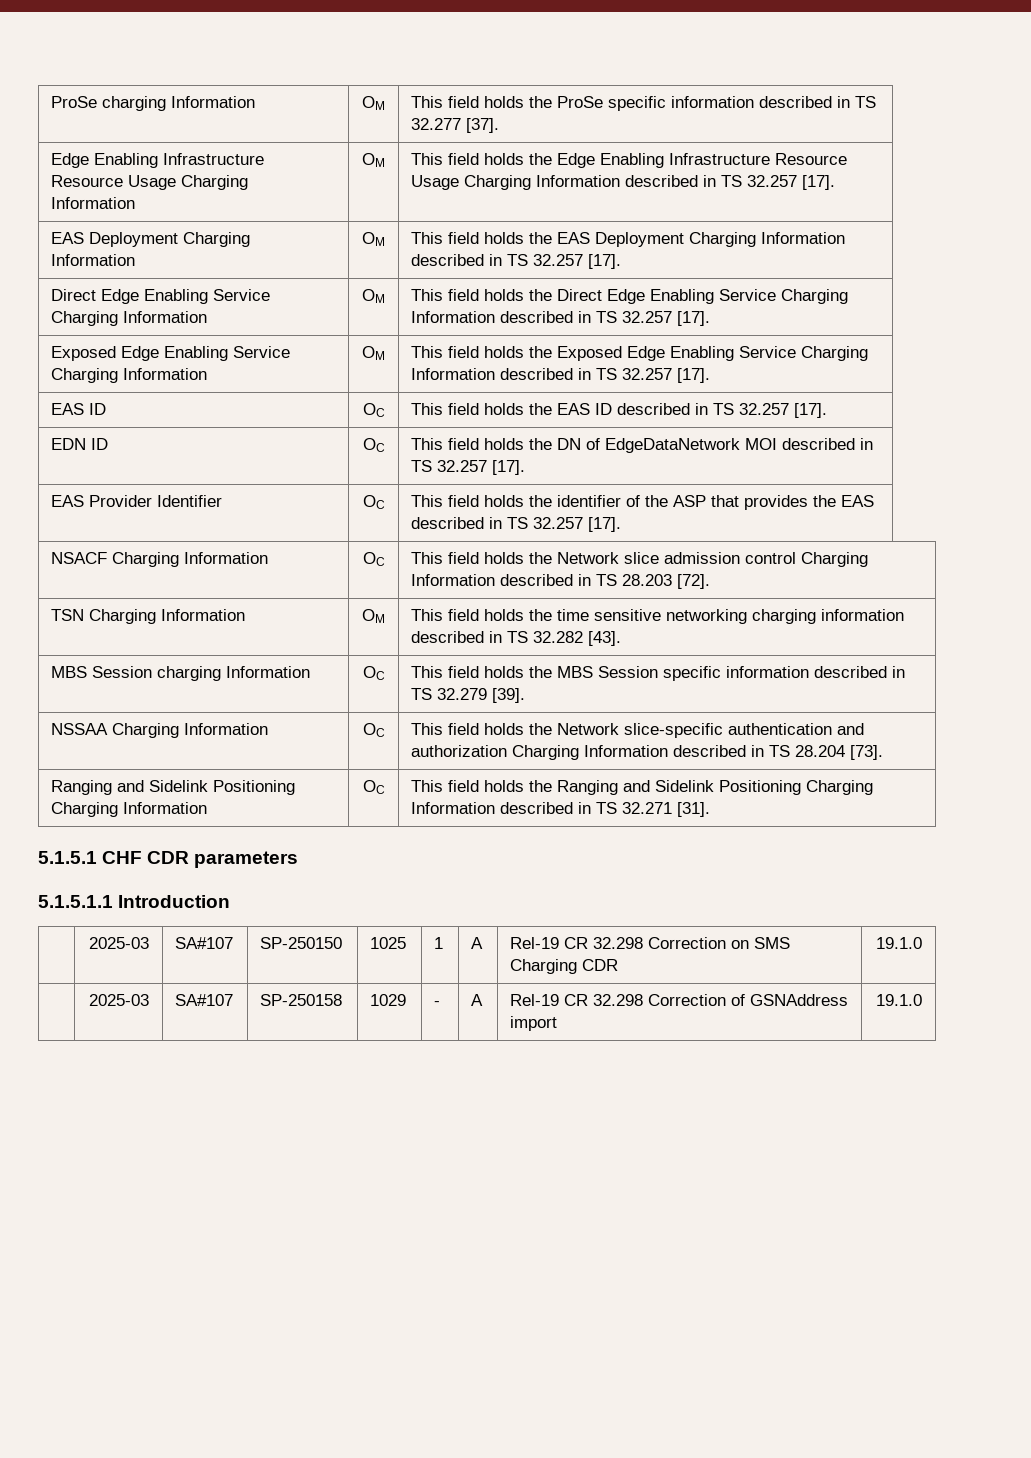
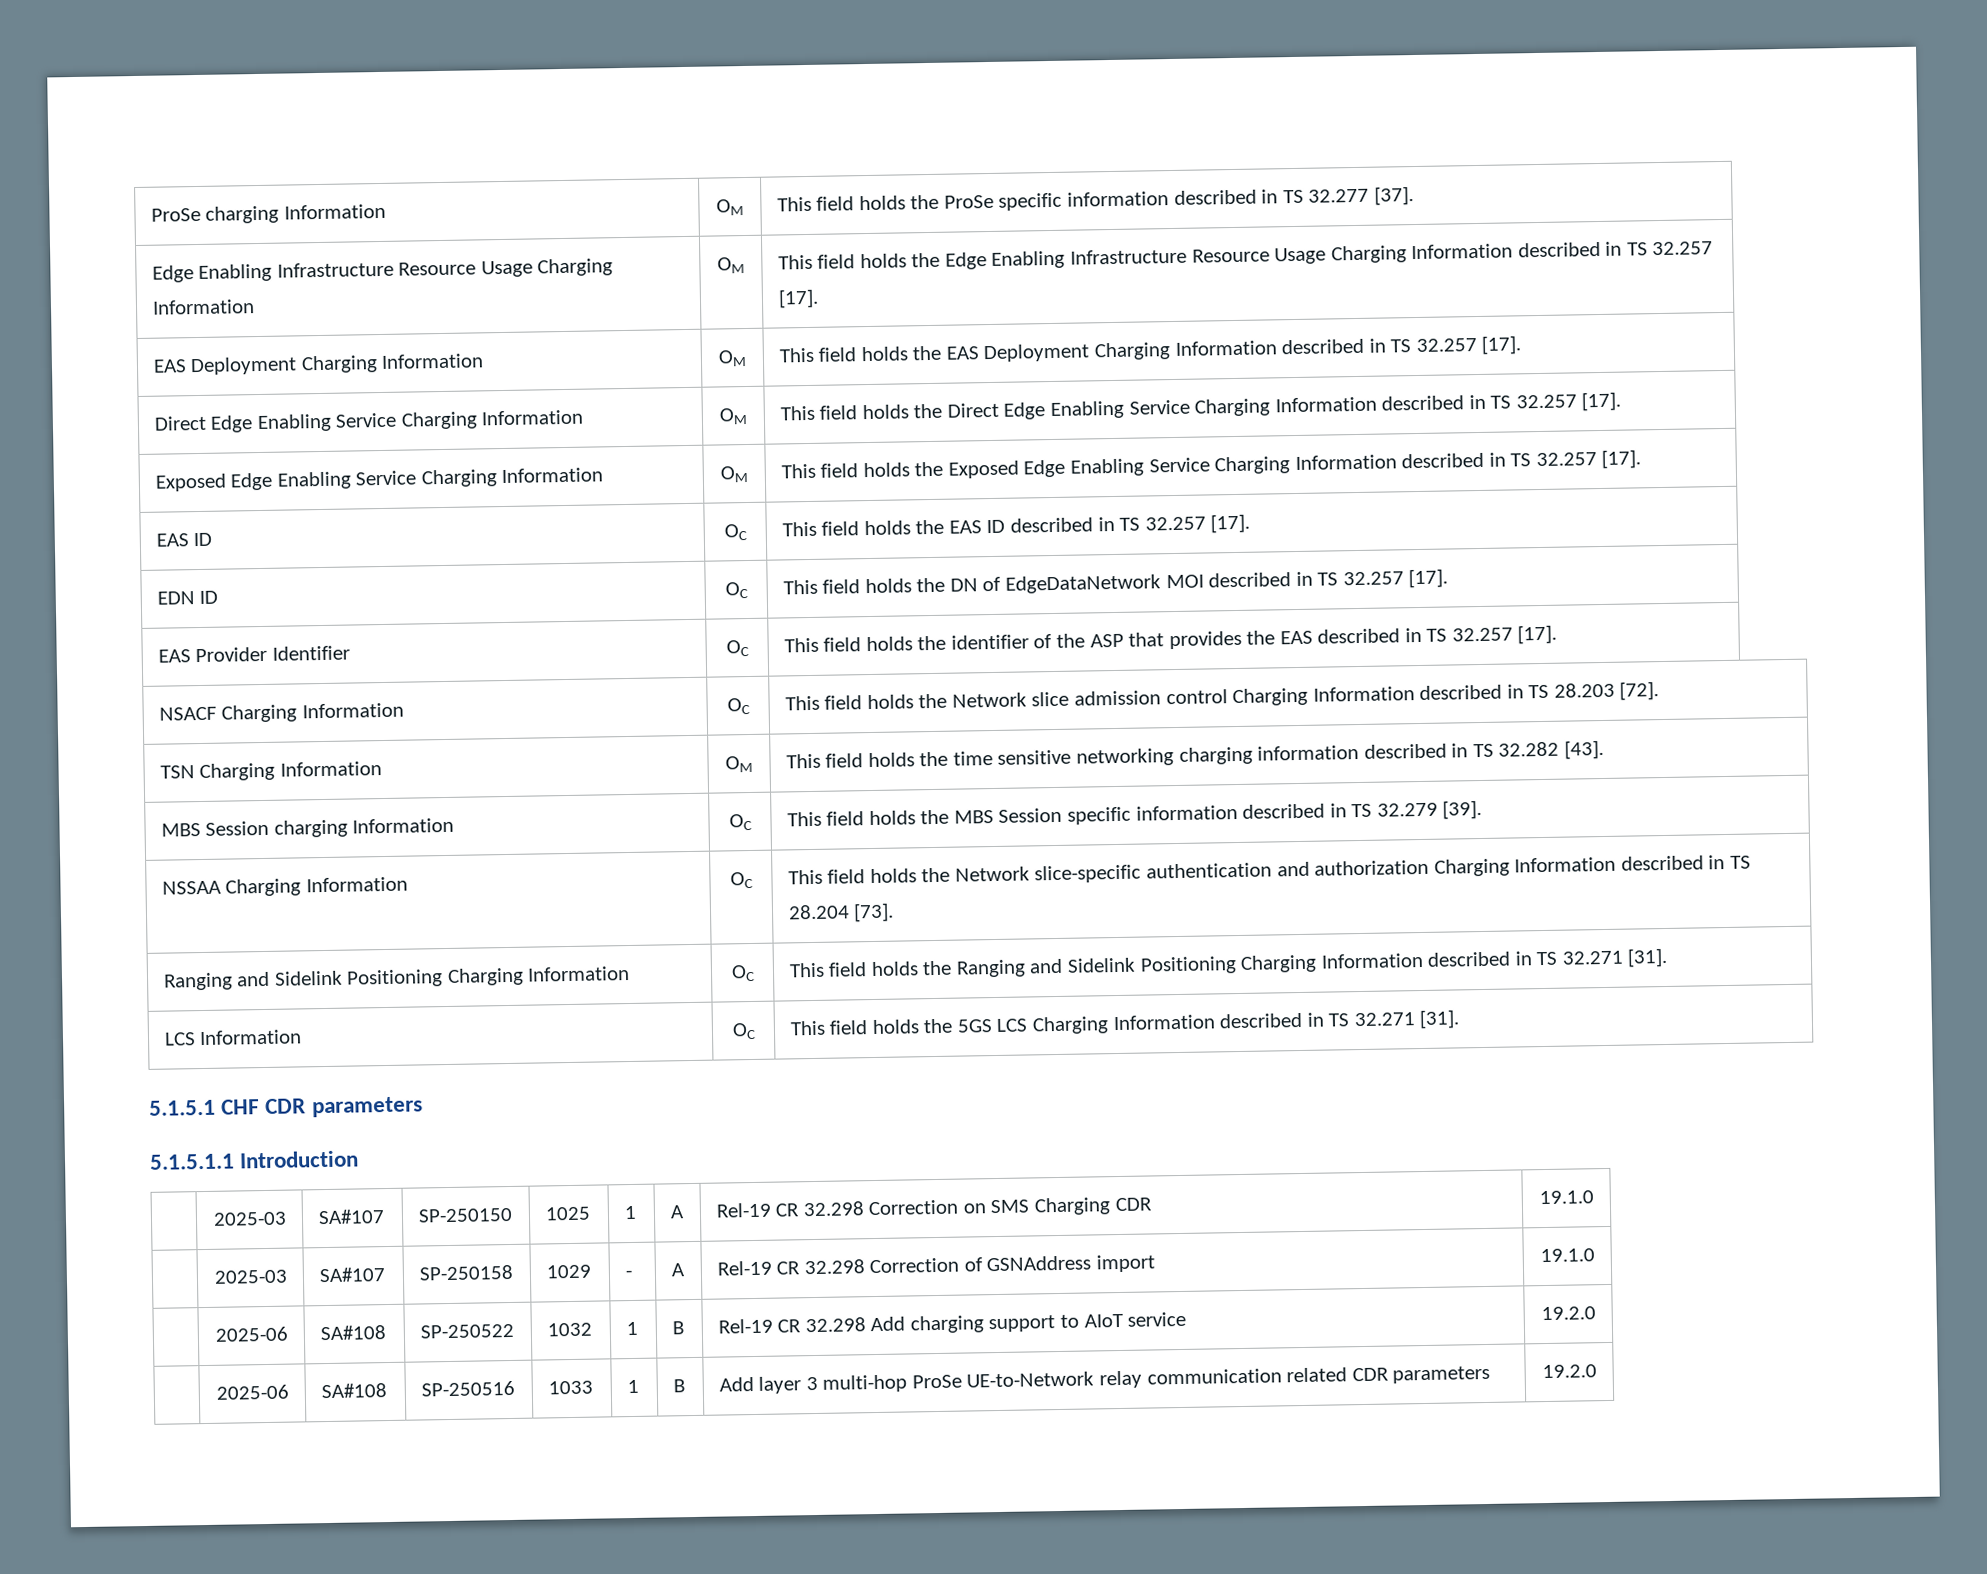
+ LCS Information | OC | This field holds the 5GS LCS Charging Information described in TS 32.271 [31].
+ | 2025-06 | SA#108 | SP-250522 | 1032 | 1 | B | Rel-19 CR 32.298 Add charging support to AIoT service | 19.2.0
+ | 2025-06 | SA#108 | SP-250516 | 1033 | 1 | B | Add layer 3 multi-hop ProSe UE-to-Network relay communication related CDR parameters | 19.2.0

